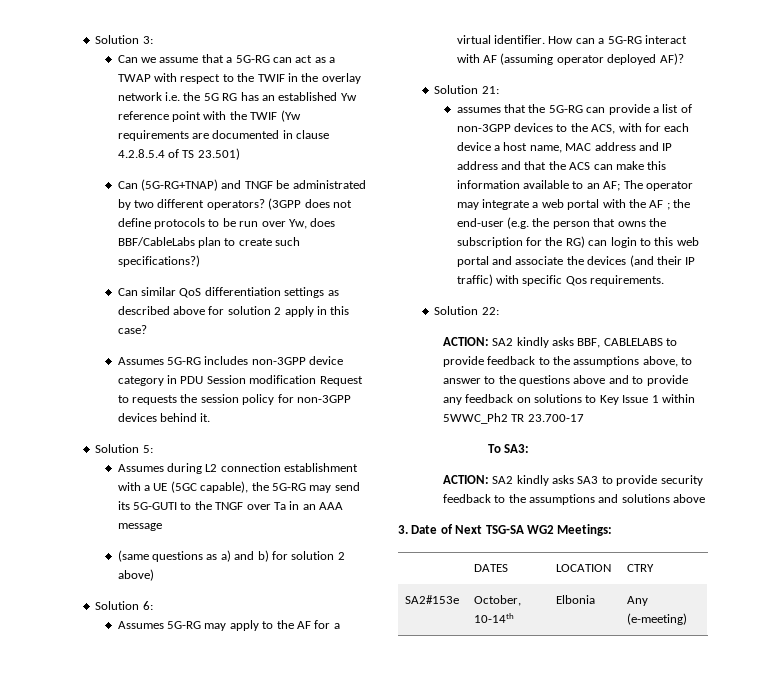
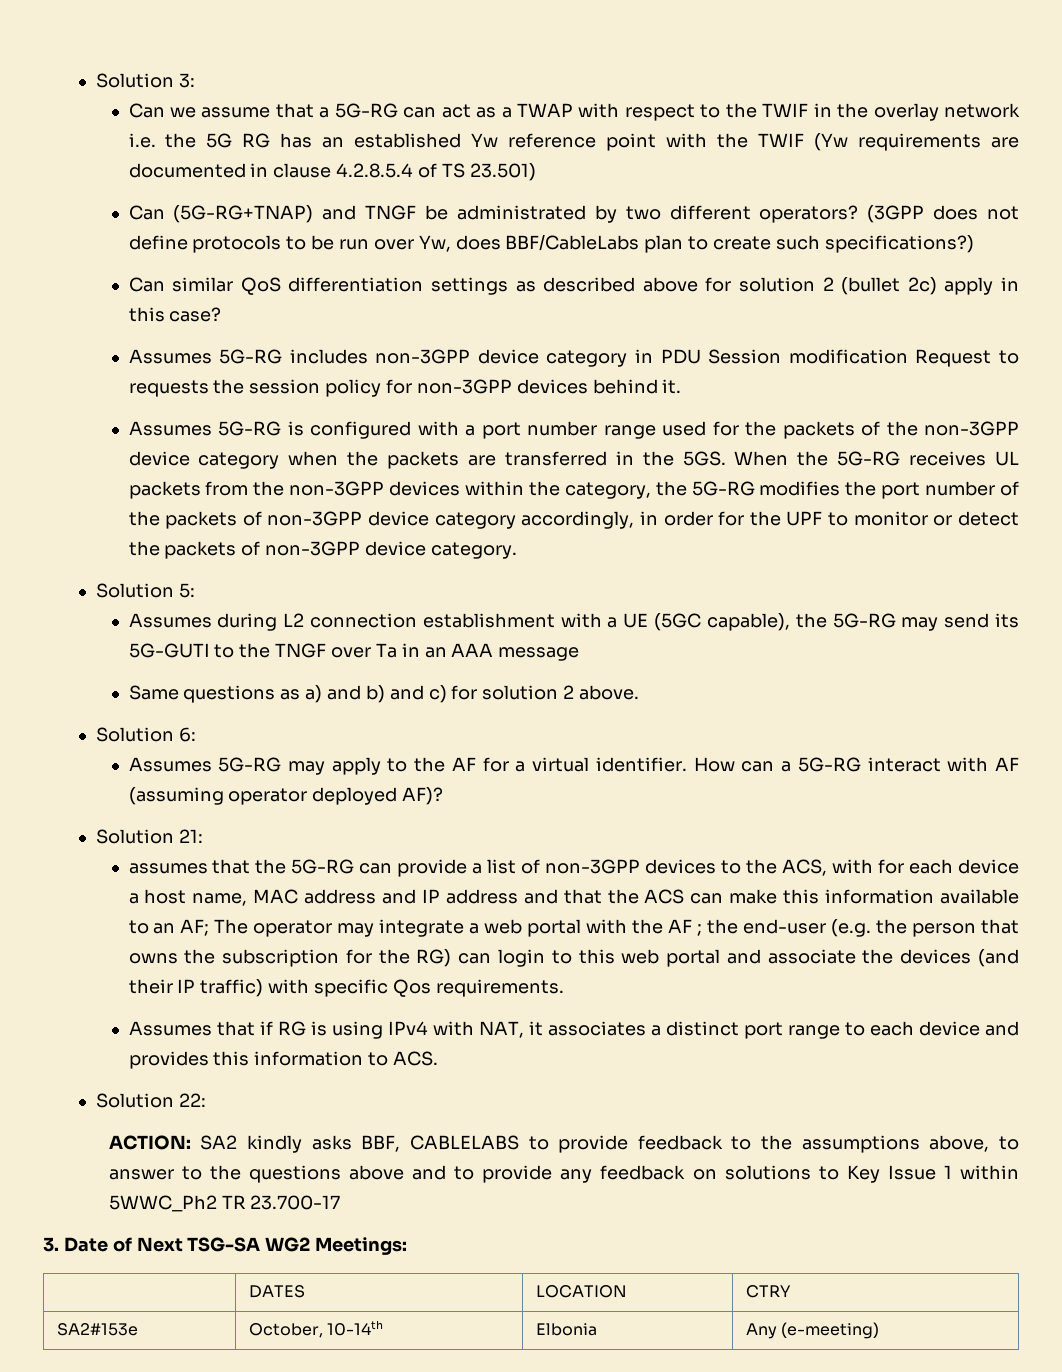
- Can similar QoS differentiation settings as described above for solution 2 apply in this case?
+ Can similar QoS differentiation settings as described above for solution 2 (bullet 2c) apply in this case?
+ Assumes 5G-RG is configured with a port number range used for the packets of the non-3GPP device category when the packets are transferred in the 5GS. When the 5G-RG receives UL packets from the non-3GPP devices within the category, the 5G-RG modifies the port number of the packets of non-3GPP device category accordingly, in order for the UPF to monitor or detect the packets of non-3GPP device category.
- (same questions as a) and b) for solution 2 above)
+ Same questions as a) and b) and c) for solution 2 above.
+ Assumes that if RG is using IPv4 with NAT, it associates a distinct port range to each device and provides this information to ACS.
- To SA3:
- ACTION: SA2 kindly asks SA3 to provide security feedback to the assumptions and solutions above

